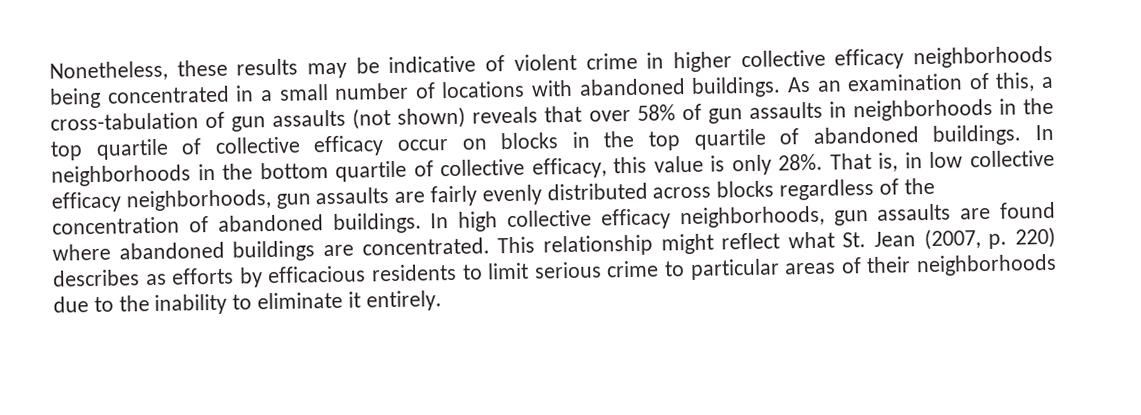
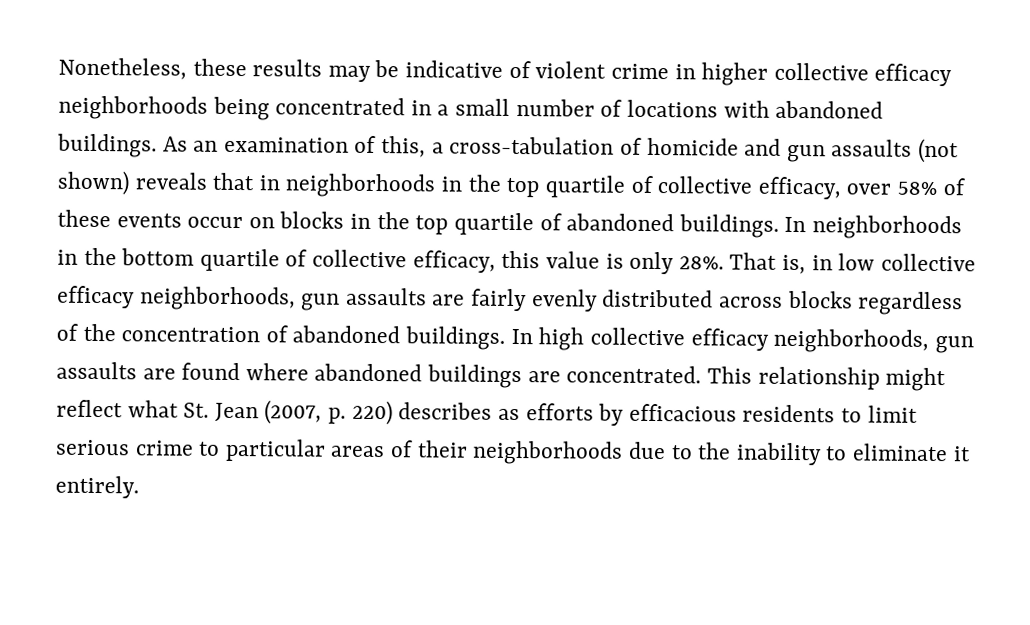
- As an examination of this, a cross-tabulation of gun assaults (not shown) reveals that over 58% of gun assaults in neighborhoods in the top quartile of collective efficacy occur on blocks in the top quartile of abandoned buildings.
+ As an examination of this, a cross-tabulation of homicide and gun assaults (not shown) reveals that in neighborhoods in the top quartile of collective efficacy, over 58% of these events occur on blocks in the top quartile of abandoned buildings.

